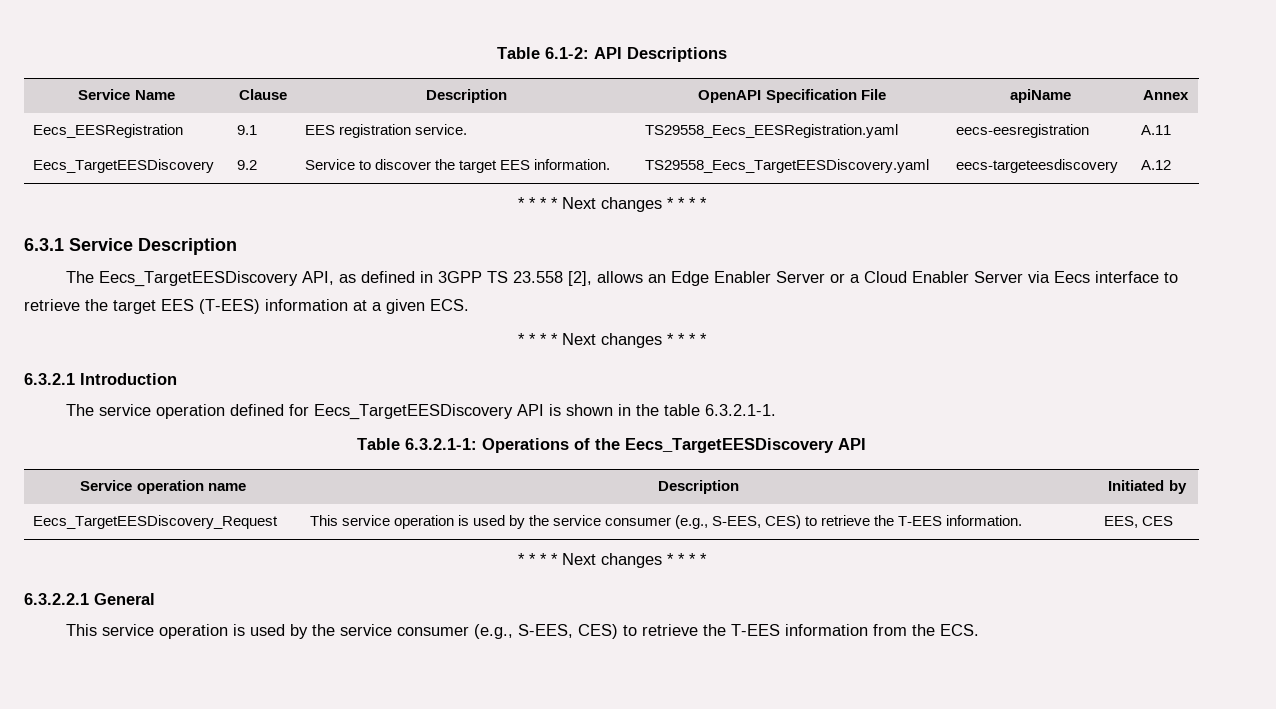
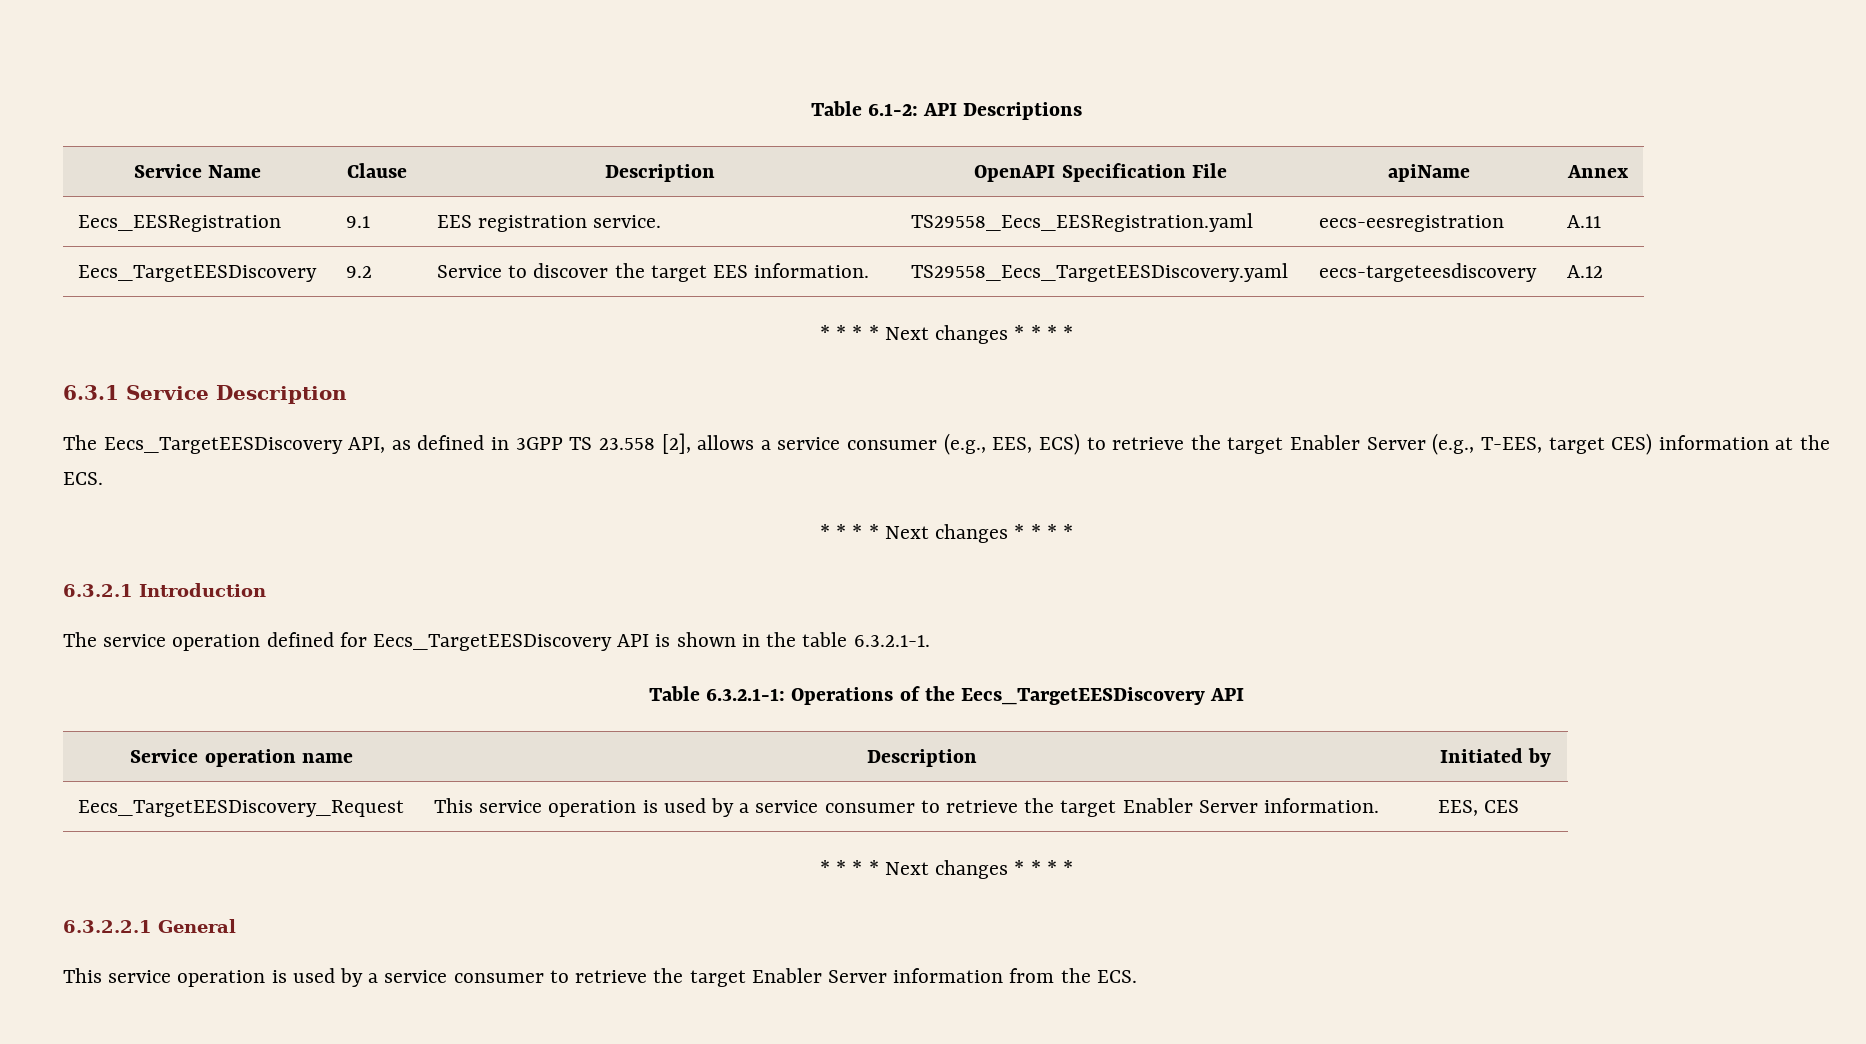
- The Eecs_TargetEESDiscovery API, as defined in 3GPP TS 23.558 [2], allows an Edge Enabler Server or a Cloud Enabler Server via Eecs interface to retrieve the target EES (T-EES) information at a given ECS.
+ The Eecs_TargetEESDiscovery API, as defined in 3GPP TS 23.558 [2], allows a service consumer (e.g., EES, ECS) to retrieve the target Enabler Server (e.g., T-EES, target CES) information at the ECS.
- Eecs_TargetEESDiscovery_Request | This service operation is used by the service consumer (e.g., S-EES, CES) to retrieve the T-EES information. | EES, CES
+ Eecs_TargetEESDiscovery_Request | This service operation is used by a service consumer to retrieve the target Enabler Server information. | EES, CES
- This service operation is used by the service consumer (e.g., S-EES, CES) to retrieve the T-EES information from the ECS.
+ This service operation is used by a service consumer to retrieve the target Enabler Server information from the ECS.

